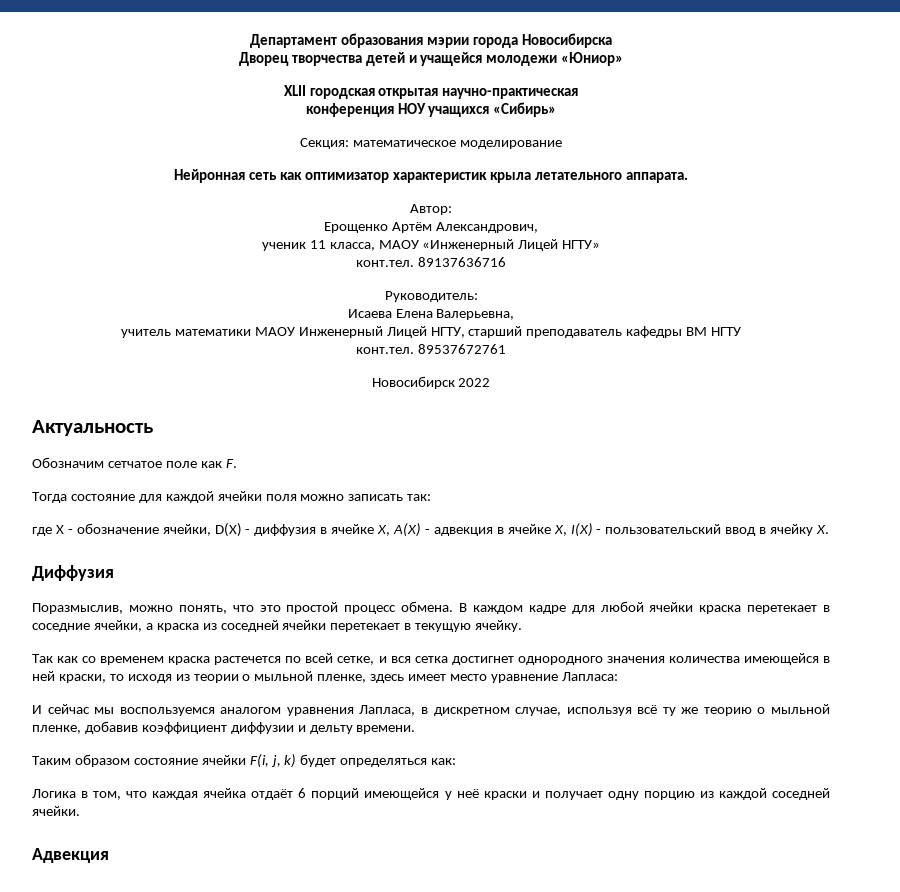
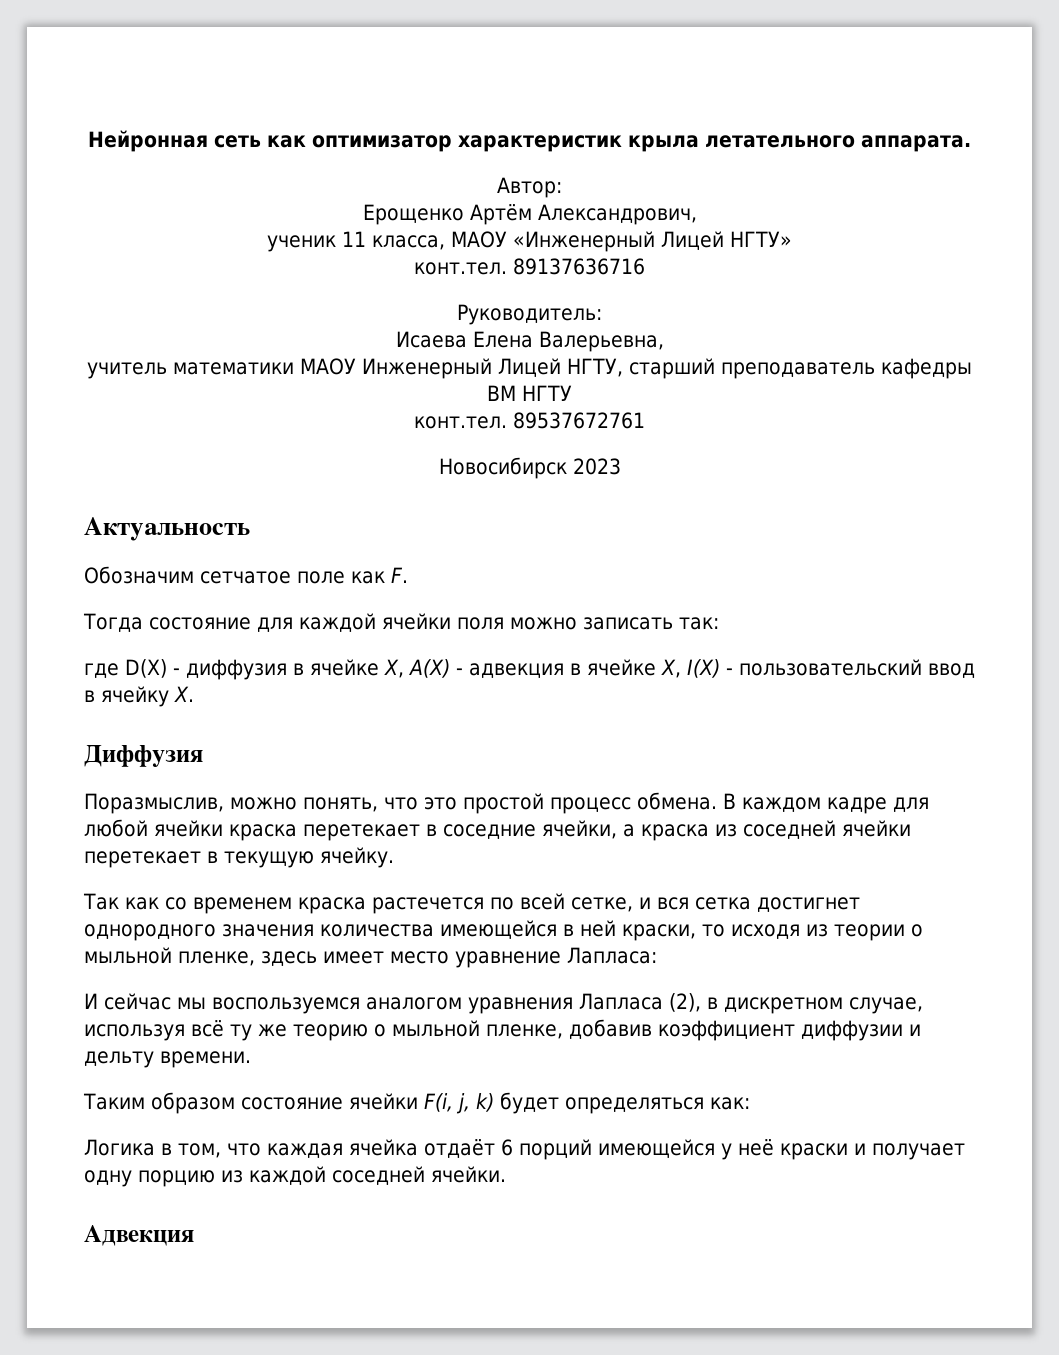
- Департамент образования мэрии города Новосибирска
- Дворец творчества детей и учащейся молодежи «Юниор»
- XLII городская открытая научно-практическая
- конференция НОУ учащихся «Сибирь»
- Секция: математическое моделирование
- Новосибирск 2022
+ Новосибирск 2023
- где X - обозначение ячейки, D(X) - диффузия в ячейке X, A(X) - адвекция в ячейке X, I(X) - пользовательский ввод в ячейку X.
+ где D(X) - диффузия в ячейке X, A(X) - адвекция в ячейке X, I(X) - пользовательский ввод в ячейку X.
- И сейчас мы воспользуемся аналогом уравнения Лапласа, в дискретном случае, используя всё ту же теорию о мыльной пленке, добавив коэффициент диффузии и дельту времени.
+ И сейчас мы воспользуемся аналогом уравнения Лапласа (2), в дискретном случае, используя всё ту же теорию о мыльной пленке, добавив коэффициент диффузии и дельту времени.

